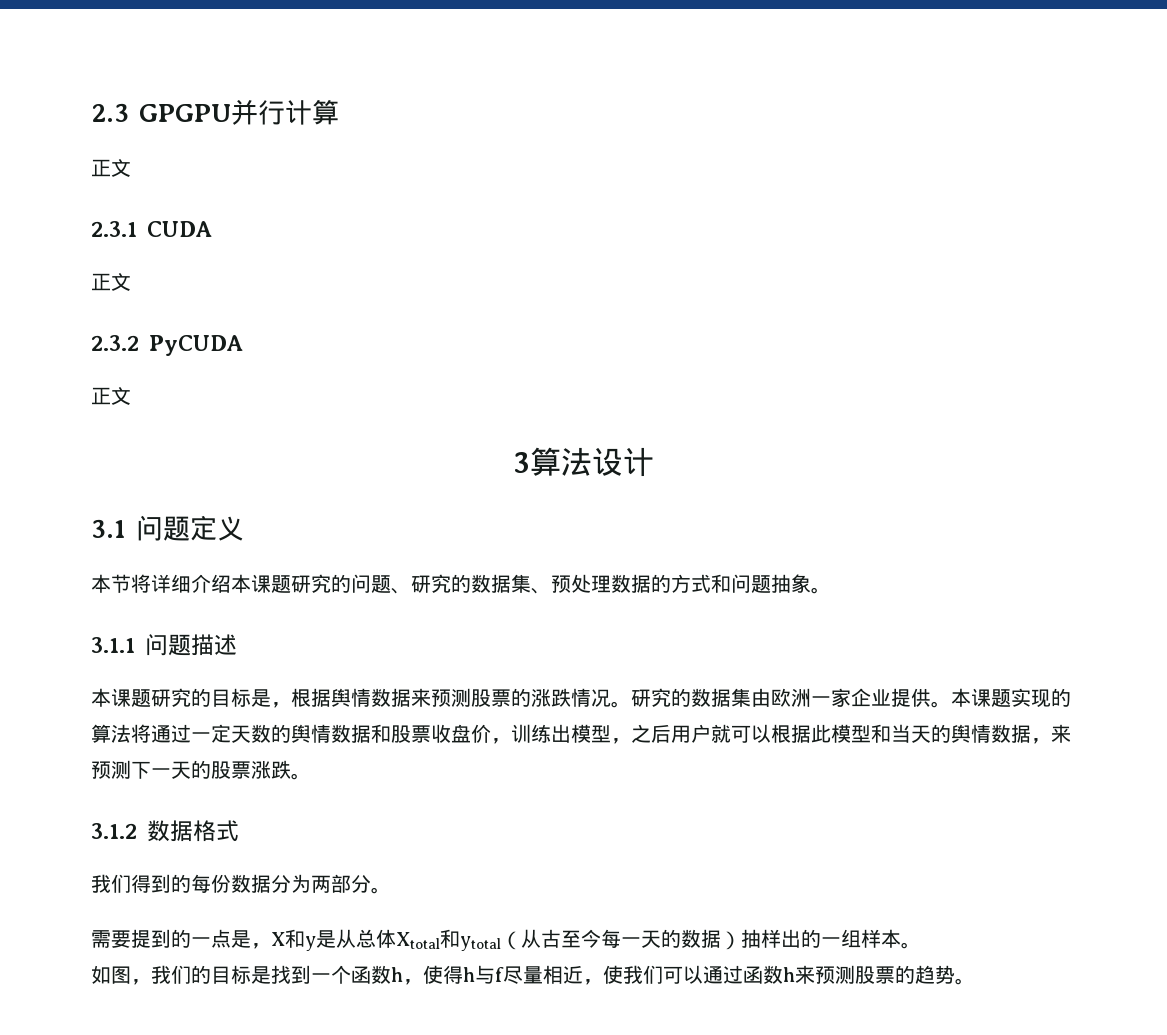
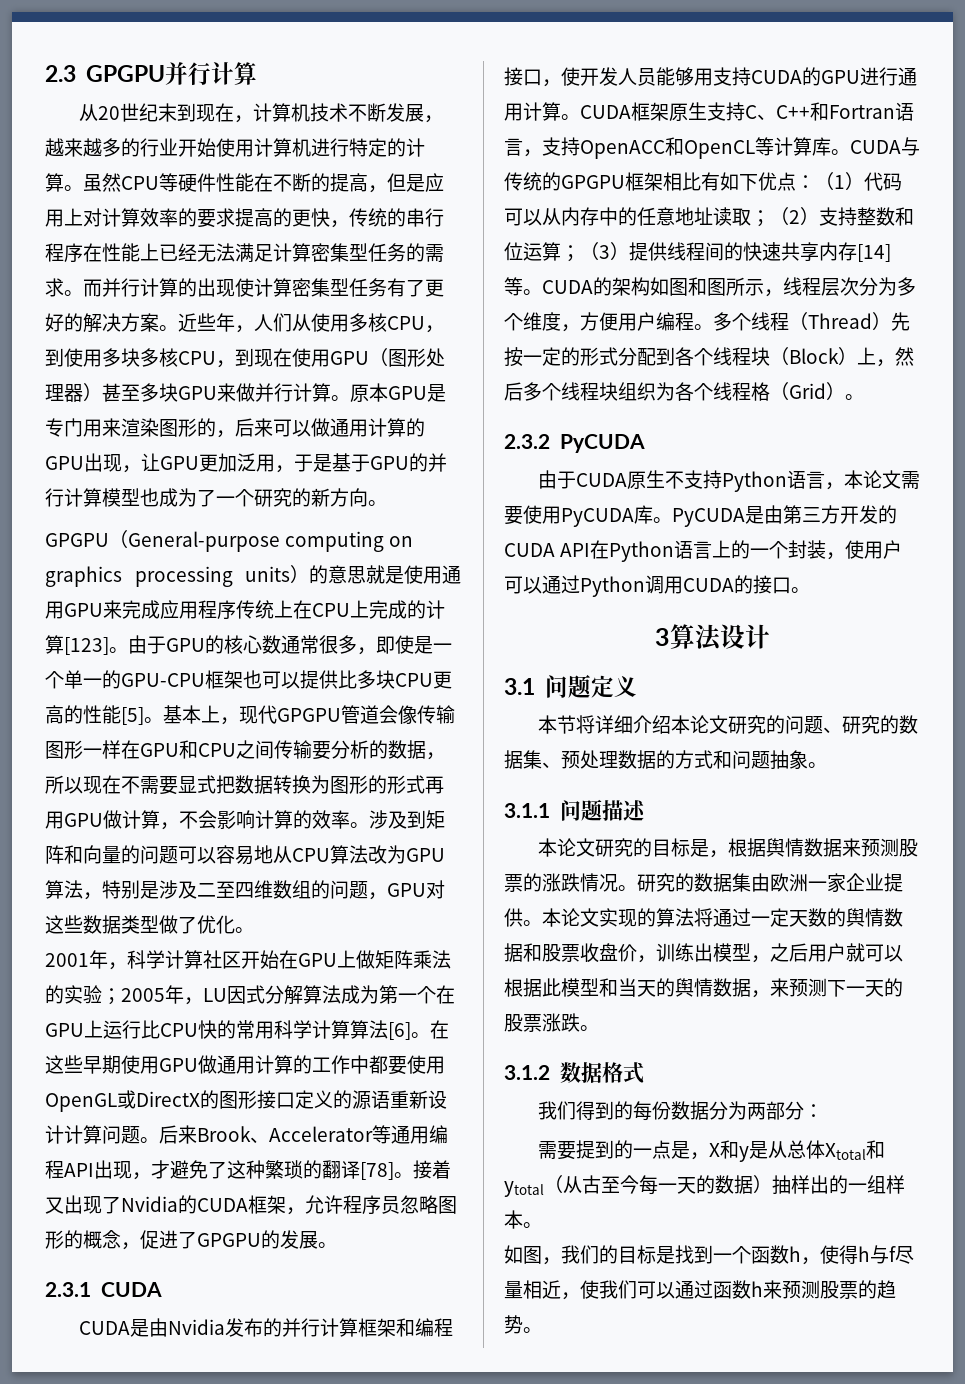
  2.3 GPGPU并行计算
- 正文
+ 从20世纪末到现在，计算机技术不断发展，越来越多的行业开始使用计算机进行特定的计算。虽然CPU等硬件性能在不断的提高，但是应用上对计算效率的要求提高的更快，传统的串行程序在性能上已经无法满足计算密集型任务的需求。而并行计算的出现使计算密集型任务有了更好的解决方案。近些年，人们从使用多核CPU，到使用多块多核CPU，到现在使用GPU（图形处理器）甚至多块GPU来做并行计算。原本GPU是专门用来渲染图形的，后来可以做通用计算的GPU出现，让GPU更加泛用，于是基于GPU的并行计算模型也成为了一个研究的新方向。
+ GPGPU（General-purpose computing on graphics processing units）的意思就是使用通用GPU来完成应用程序传统上在CPU上完成的计算[123]。由于GPU的核心数通常很多，即使是一个单一的GPU-CPU框架也可以提供比多块CPU更高的性能[5]。基本上，现代GPGPU管道会像传输图形一样在GPU和CPU之间传输要分析的数据，所以现在不需要显式把数据转换为图形的形式再用GPU做计算，不会影响计算的效率。涉及到矩阵和向量的问题可以容易地从CPU算法改为GPU算法，特别是涉及二至四维数组的问题，GPU对这些数据类型做了优化。
+ 2001年，科学计算社区开始在GPU上做矩阵乘法的实验；2005年，LU因式分解算法成为第一个在GPU上运行比CPU快的常用科学计算算法[6]。在这些早期使用GPU做通用计算的工作中都要使用OpenGL或DirectX的图形接口定义的源语重新设计计算问题。后来Brook、Accelerator等通用编程API出现，才避免了这种繁琐的翻译[78]。接着又出现了Nvidia的CUDA框架，允许程序员忽略图形的概念，促进了GPGPU的发展。
  2.3.1 CUDA
- 正文
+ CUDA是由Nvidia发布的并行计算框架和编程接口，使开发人员能够用支持CUDA的GPU进行通用计算。CUDA框架原生支持C、C++和Fortran语言，支持OpenACC和OpenCL等计算库。CUDA与传统的GPGPU框架相比有如下优点：（1）代码可以从内存中的任意地址读取；（2）支持整数和位运算；（3）提供线程间的快速共享内存[14]等。CUDA的架构如图和图所示，线程层次分为多个维度，方便用户编程。多个线程（Thread）先按一定的形式分配到各个线程块（Block）上，然后多个线程块组织为各个线程格（Grid）。
  2.3.2 PyCUDA
- 正文
+ 由于CUDA原生不支持Python语言，本论文需要使用PyCUDA库。PyCUDA是由第三方开发的CUDA API在Python语言上的一个封装，使用户可以通过Python调用CUDA的接口。
- 本节将详细介绍本课题研究的问题、研究的数据集、预处理数据的方式和问题抽象。
+ 本节将详细介绍本论文研究的问题、研究的数据集、预处理数据的方式和问题抽象。
- 本课题研究的目标是，根据舆情数据来预测股票的涨跌情况。
+ 本论文研究的目标是，根据舆情数据来预测股票的涨跌情况。
- 本课题实现的算法将通过一定天数的舆情数据和股票收盘价，训练出模型，之后用户就可以根据此模型和当天的舆情数据，来预测下一天的股票涨跌。
+ 本论文实现的算法将通过一定天数的舆情数据和股票收盘价，训练出模型，之后用户就可以根据此模型和当天的舆情数据，来预测下一天的股票涨跌。
- 我们得到的每份数据分为两部分。
+ 我们得到的每份数据分为两部分：

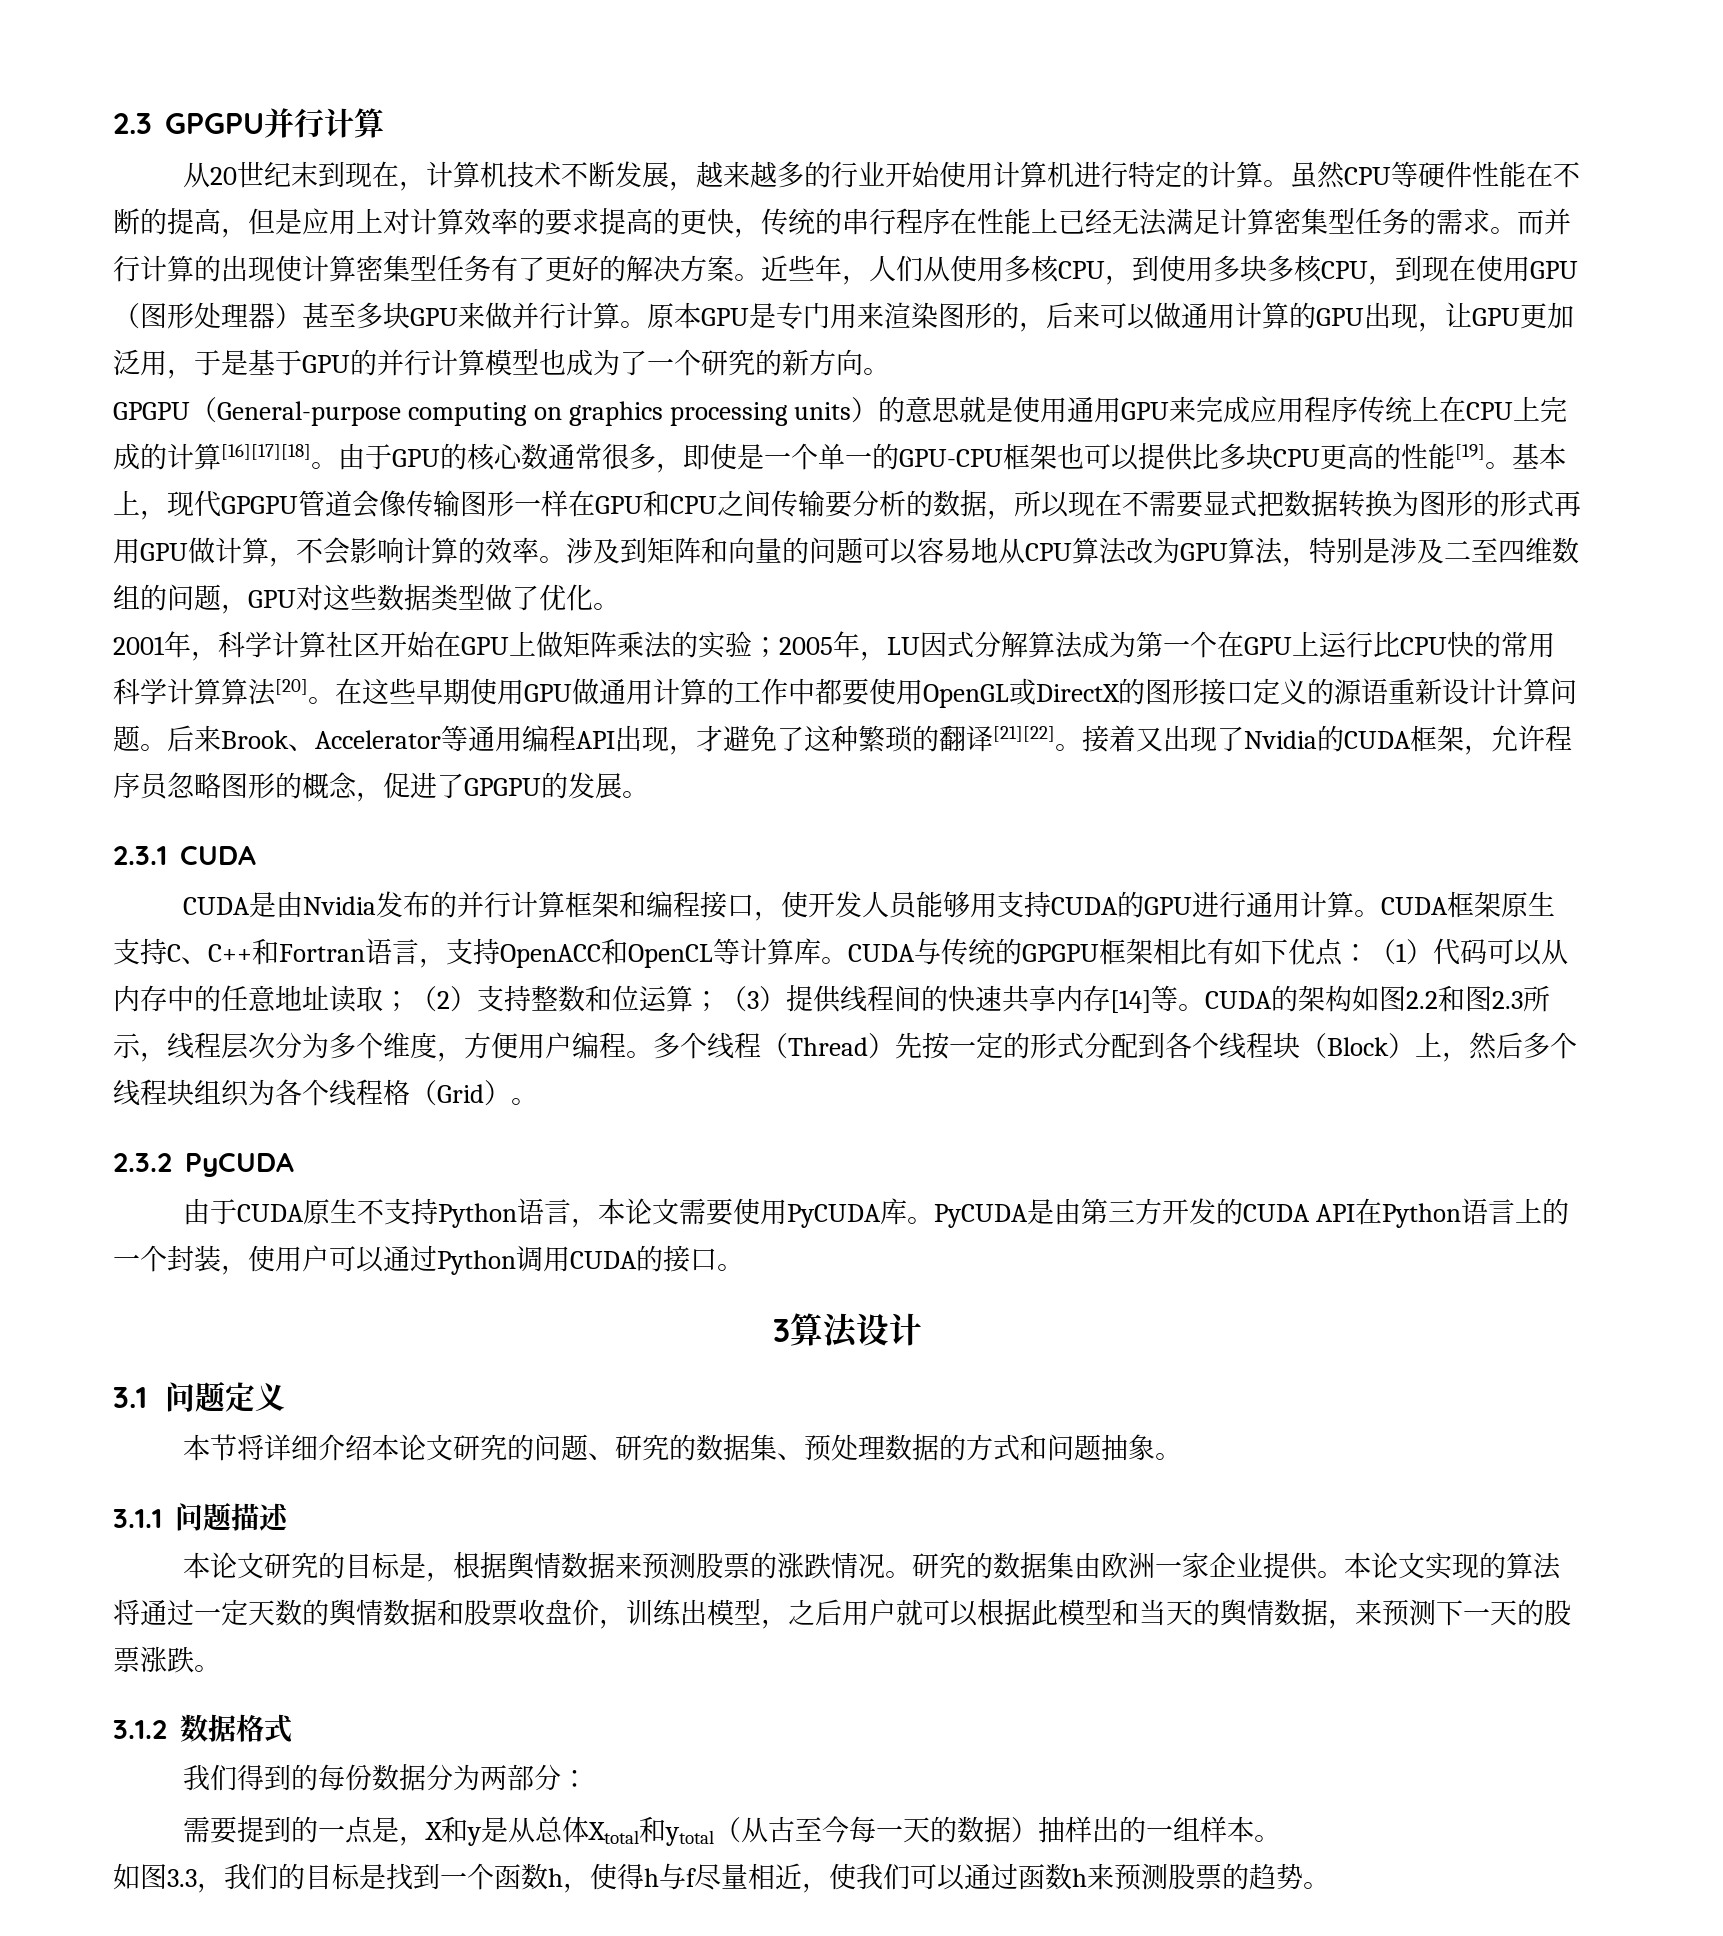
- GPGPU（General-purpose computing on graphics processing units）的意思就是使用通用GPU来完成应用程序传统上在CPU上完成的计算[123]。
+ GPGPU（General-purpose computing on graphics processing units）的意思就是使用通用GPU来完成应用程序传统上在CPU上完成的计算[16][17][18]。
- 由于GPU的核心数通常很多，即使是一个单一的GPU-CPU框架也可以提供比多块CPU更高的性能[5]。
+ 由于GPU的核心数通常很多，即使是一个单一的GPU-CPU框架也可以提供比多块CPU更高的性能[19]。
- 2001年，科学计算社区开始在GPU上做矩阵乘法的实验；2005年，LU因式分解算法成为第一个在GPU上运行比CPU快的常用科学计算算法[6]。
+ 2001年，科学计算社区开始在GPU上做矩阵乘法的实验；2005年，LU因式分解算法成为第一个在GPU上运行比CPU快的常用科学计算算法[20]。
- 后来Brook、Accelerator等通用编程API出现，才避免了这种繁琐的翻译[78]。
+ 后来Brook、Accelerator等通用编程API出现，才避免了这种繁琐的翻译[21][22]。
- CUDA的架构如图和图所示，线程层次分为多个维度，方便用户编程。
+ CUDA的架构如图2.2和图2.3所示，线程层次分为多个维度，方便用户编程。
- 如图，我们的目标是找到一个函数h，使得h与f尽量相近，使我们可以通过函数h来预测股票的趋势。
+ 如图3.3，我们的目标是找到一个函数h，使得h与f尽量相近，使我们可以通过函数h来预测股票的趋势。

